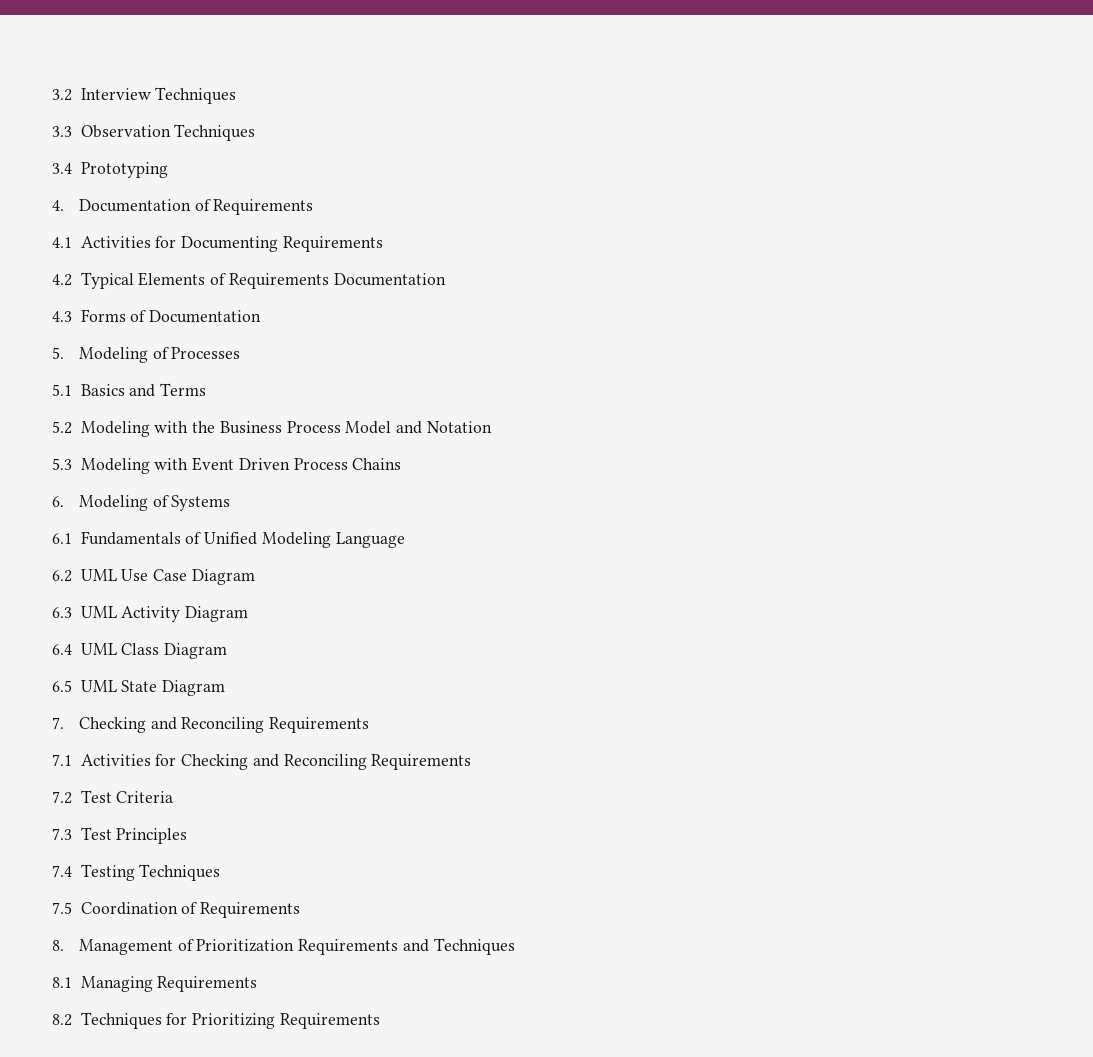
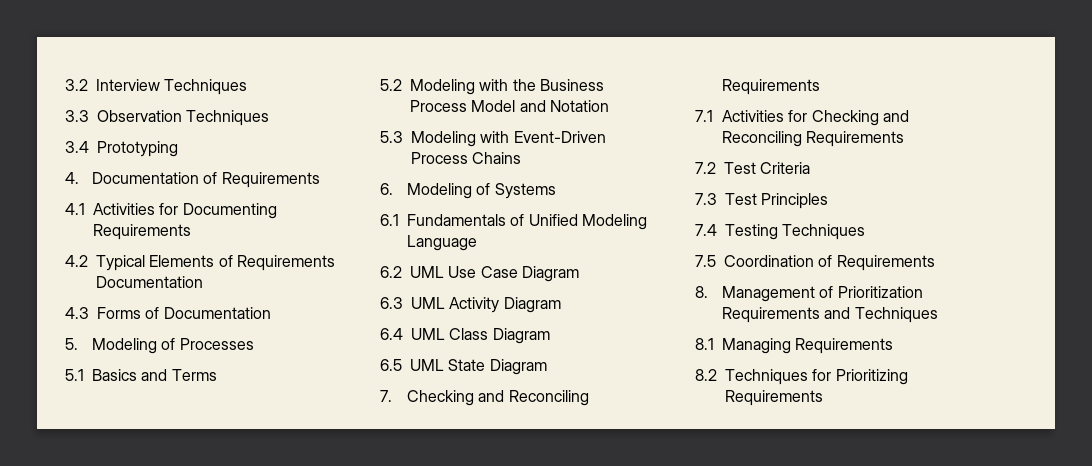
- 5.3 Modeling with Event Driven Process Chains
+ 5.3 Modeling with Event-Driven Process Chains

